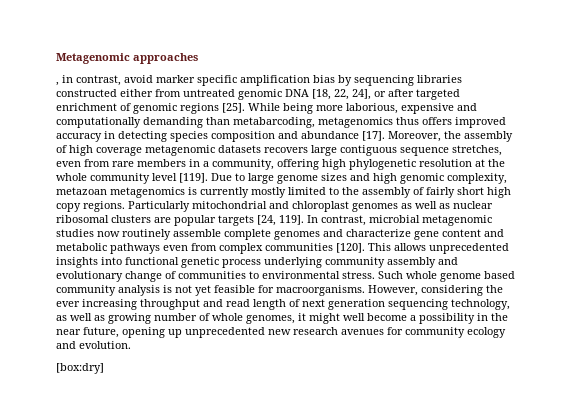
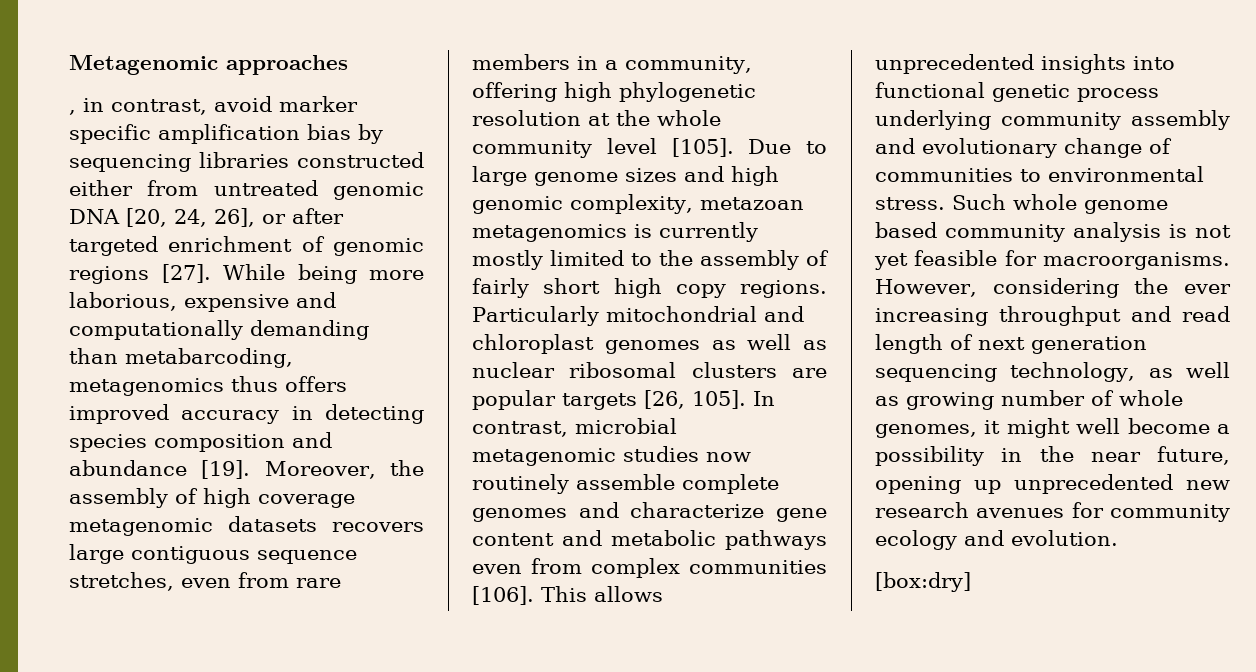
- , in contrast, avoid marker specific amplification bias by sequencing libraries constructed either from untreated genomic DNA [18, 22, 24], or after targeted enrichment of genomic regions [25].
+ , in contrast, avoid marker specific amplification bias by sequencing libraries constructed either from untreated genomic DNA [20, 24, 26], or after targeted enrichment of genomic regions [27].
- While being more laborious, expensive and computationally demanding than metabarcoding, metagenomics thus offers improved accuracy in detecting species composition and abundance [17].
+ While being more laborious, expensive and computationally demanding than metabarcoding, metagenomics thus offers improved accuracy in detecting species composition and abundance [19].
- Moreover, the assembly of high coverage metagenomic datasets recovers large contiguous sequence stretches, even from rare members in a community, offering high phylogenetic resolution at the whole community level [119].
+ Moreover, the assembly of high coverage metagenomic datasets recovers large contiguous sequence stretches, even from rare members in a community, offering high phylogenetic resolution at the whole community level [105].
- Particularly mitochondrial and chloroplast genomes as well as nuclear ribosomal clusters are popular targets [24, 119].
+ Particularly mitochondrial and chloroplast genomes as well as nuclear ribosomal clusters are popular targets [26, 105].
- In contrast, microbial metagenomic studies now routinely assemble complete genomes and characterize gene content and metabolic pathways even from complex communities [120].
+ In contrast, microbial metagenomic studies now routinely assemble complete genomes and characterize gene content and metabolic pathways even from complex communities [106].

